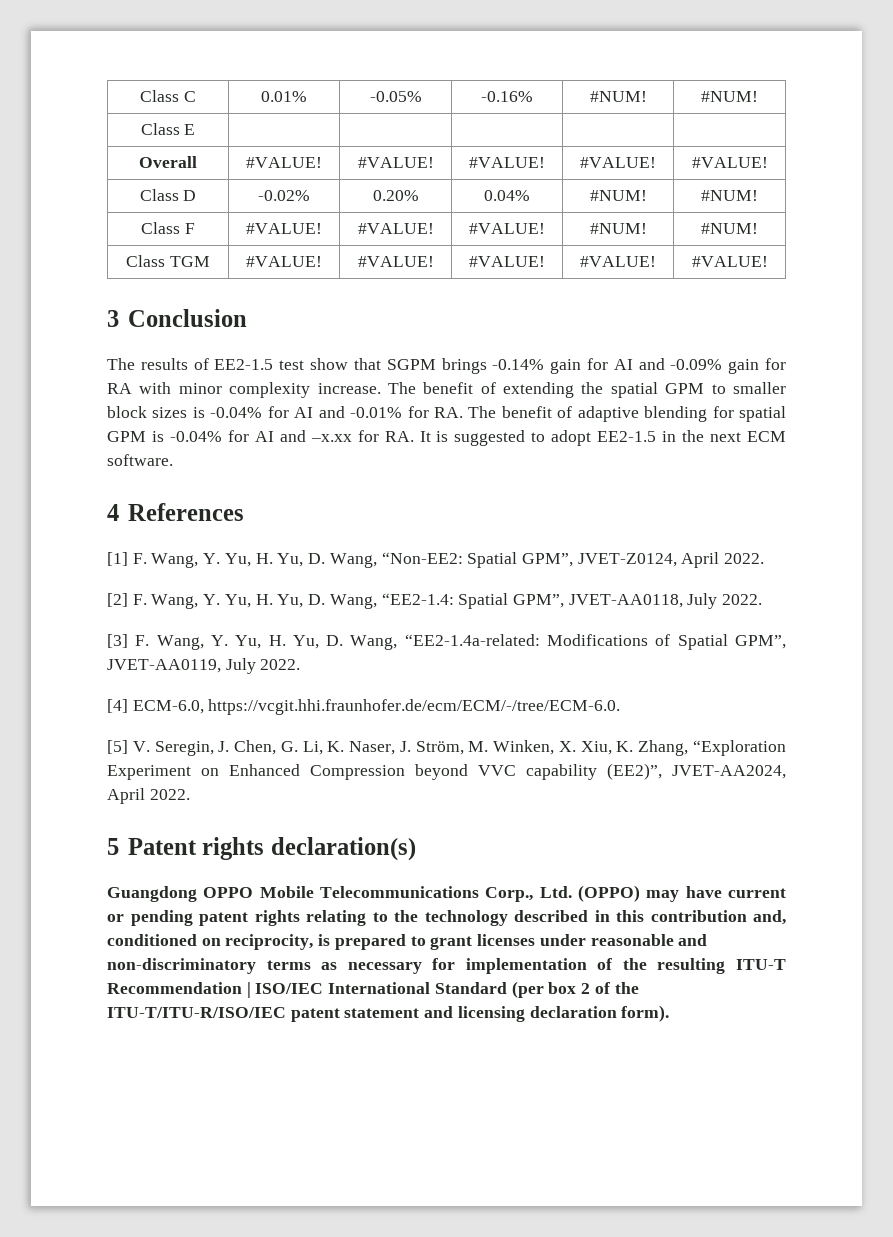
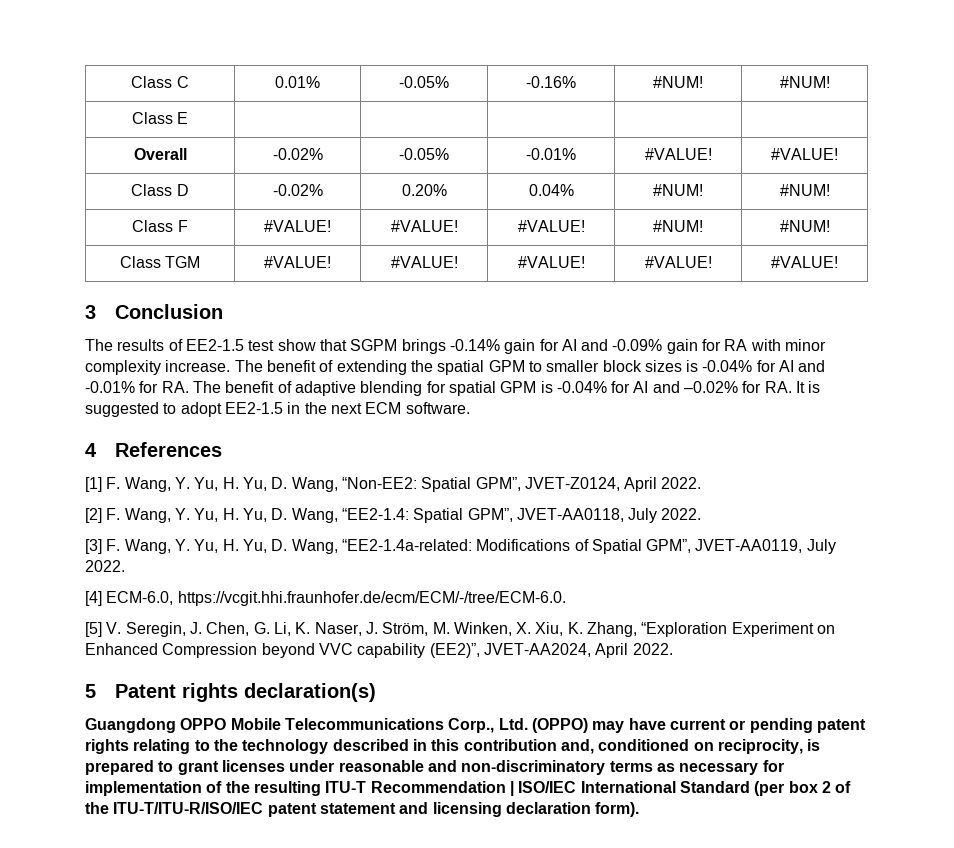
- Overall | #VALUE! | #VALUE! | #VALUE! | #VALUE! | #VALUE!
+ Overall | -0.02% | -0.05% | -0.01% | #VALUE! | #VALUE!
- The benefit of extending the spatial GPM to smaller block sizes is -0.04% for AI and -0.01% for RA. The benefit of adaptive blending for spatial GPM is -0.04% for AI and –x.xx for RA. It is suggested to adopt EE2-1.5 in the next ECM software.
+ The benefit of extending the spatial GPM to smaller block sizes is -0.04% for AI and -0.01% for RA. The benefit of adaptive blending for spatial GPM is -0.04% for AI and –0.02% for RA. It is suggested to adopt EE2-1.5 in the next ECM software.

